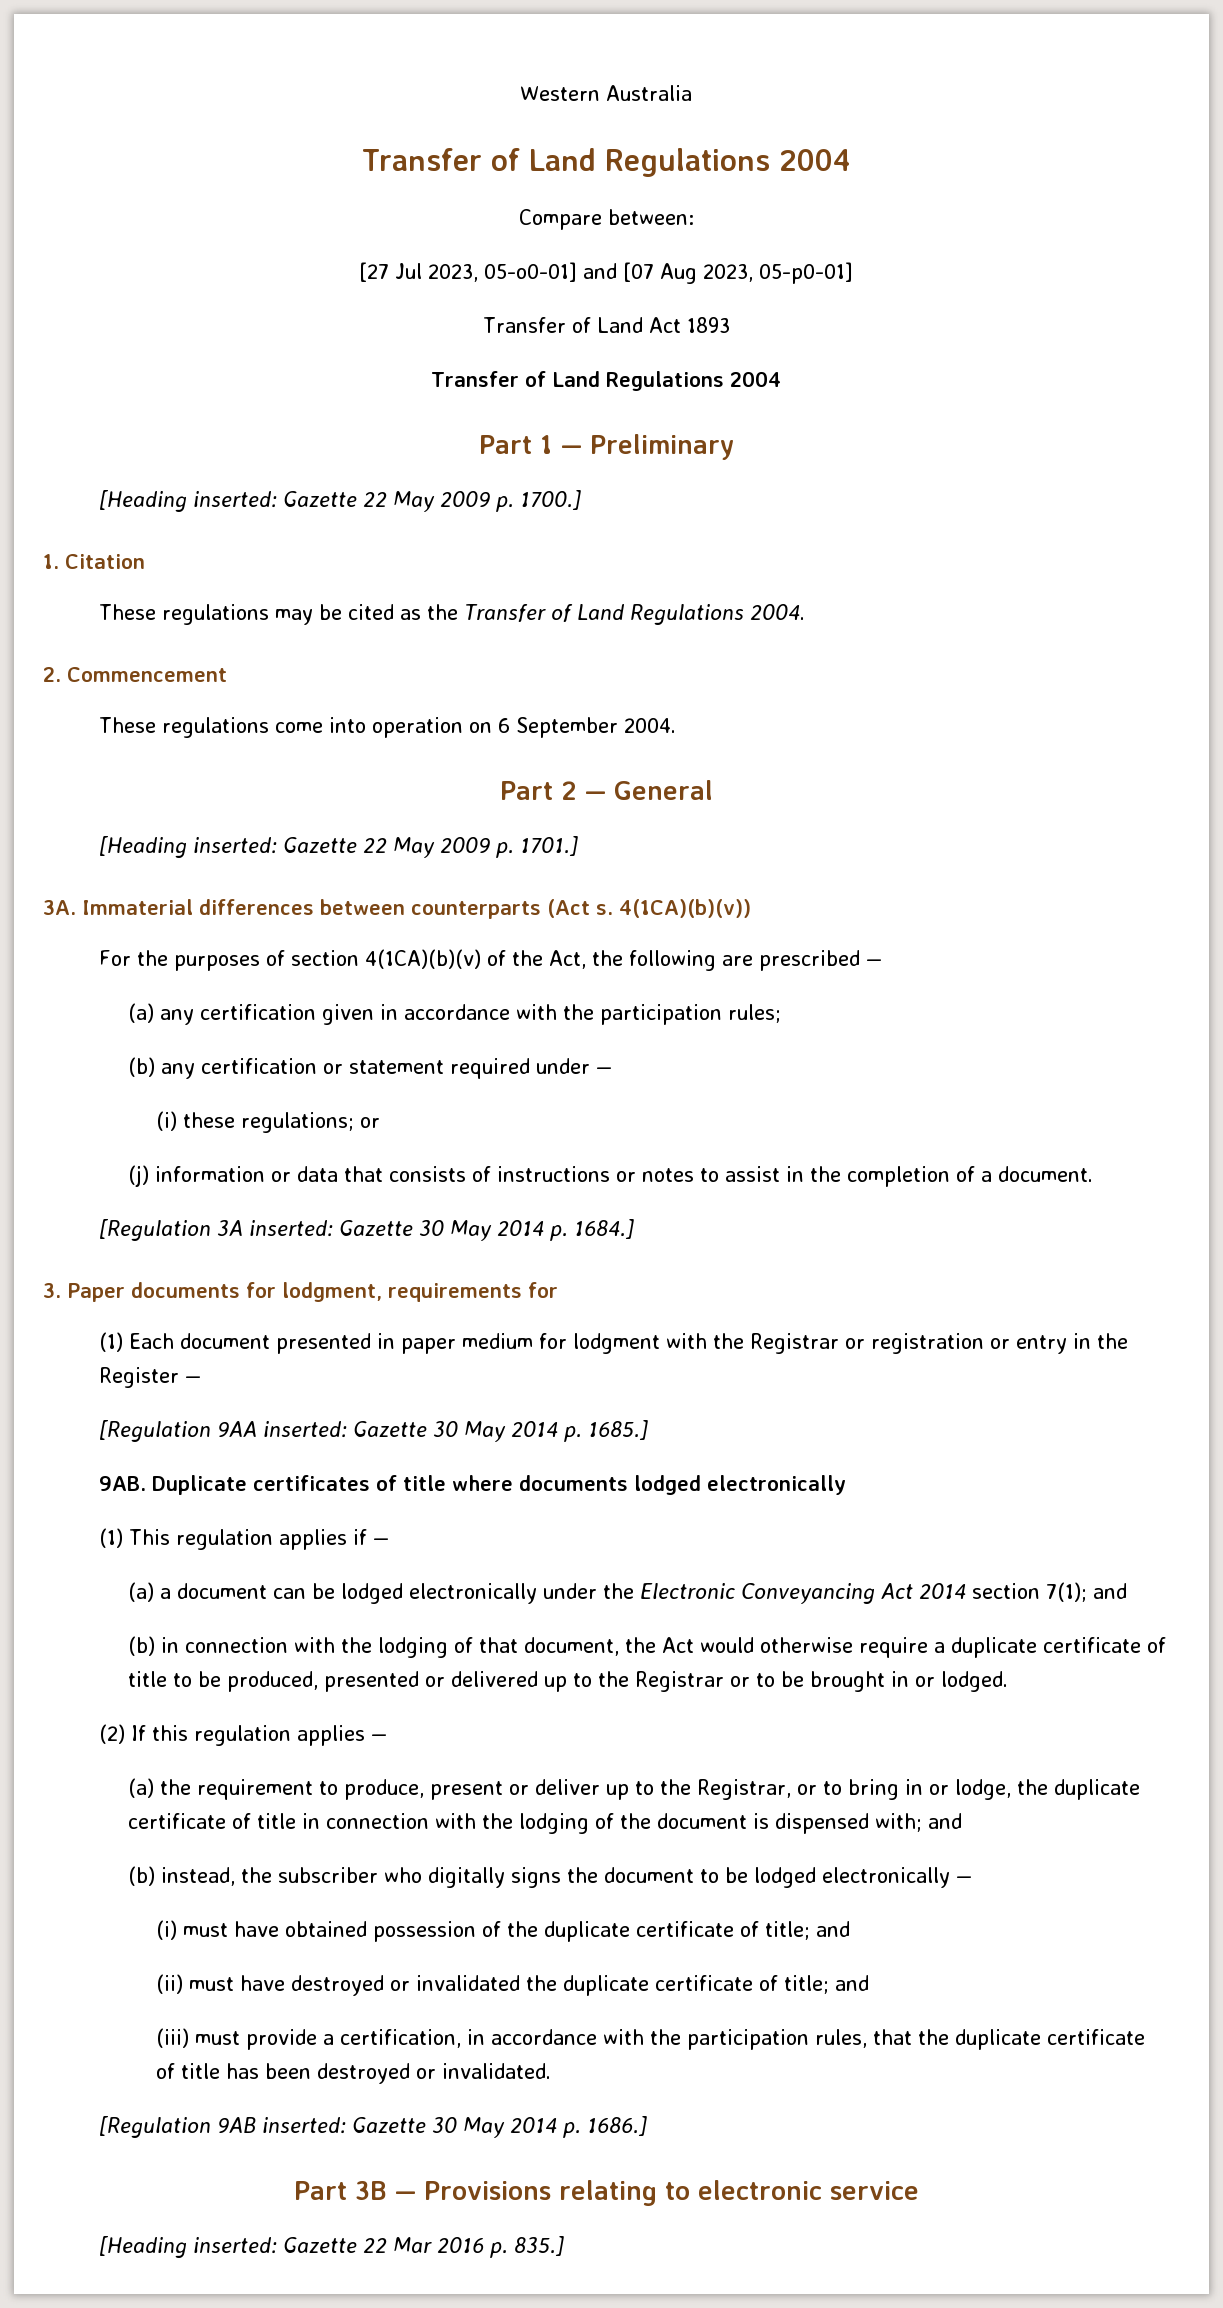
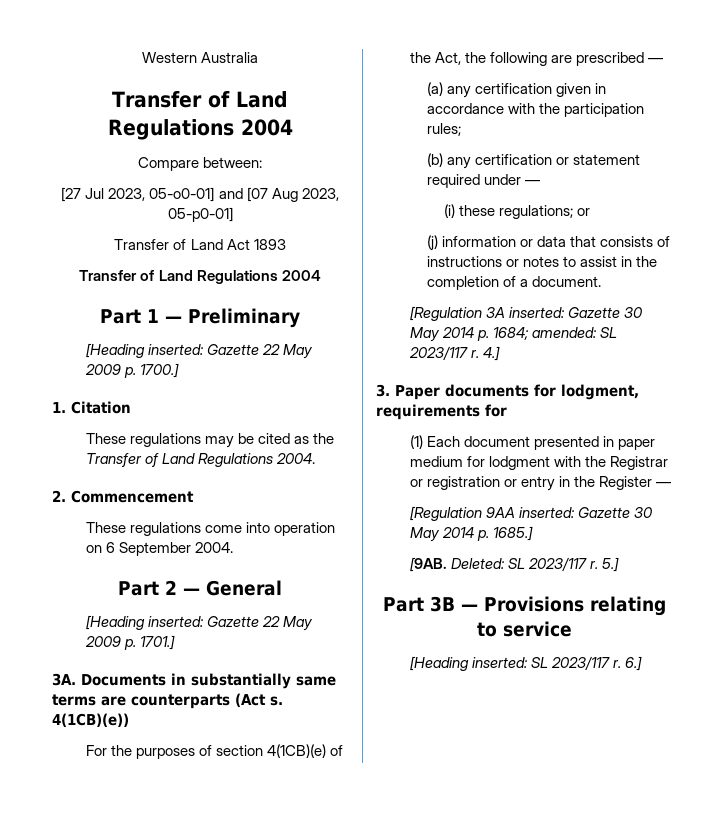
- Immaterial differences between counterparts (Act s.
+ Documents in substantially same terms are counterparts (Act s.
- 4(1CA)(b)(v))
+ 4(1CB)(e))
- For the purposes of section 4(1CA)(b)(v) of the Act, the following are prescribed —
+ For the purposes of section 4(1CB)(e) of the Act, the following are prescribed —
- [Regulation 3A inserted: Gazette 30 May 2014 p. 1684.]
+ [Regulation 3A inserted: Gazette 30 May 2014 p. 1684; amended: SL 2023/117 r. 4.]
- 9AB. Duplicate certificates of title where documents lodged electronically
- (1) This regulation applies if —
- (a) a document can be lodged electronically under the Electronic Conveyancing Act 2014 section 7(1); and
- (b) in connection with the lodging of that document, the Act would otherwise require a duplicate certificate of title to be produced, presented or delivered up to the Registrar or to be brought in or lodged.
- (2) If this regulation applies —
- (a) the requirement to produce, present or deliver up to the Registrar, or to bring in or lodge, the duplicate certificate of title in connection with the lodging of the document is dispensed with; and
- (b) instead, the subscriber who digitally signs the document to be lodged electronically —
- (i) must have obtained possession of the duplicate certificate of title; and
- (ii) must have destroyed or invalidated the duplicate certificate of title; and
- (iii) must provide a certification, in accordance with the participation rules, that the duplicate certificate of title has been destroyed or invalidated.
- [Regulation 9AB inserted: Gazette 30 May 2014 p. 1686.]
+ [9AB. Deleted: SL 2023/117 r. 5.]
- Part 3B — Provisions relating to electronic service
+ Part 3B — Provisions relating to service
- [Heading inserted: Gazette 22 Mar 2016 p. 835.]
+ [Heading inserted: SL 2023/117 r. 6.]

